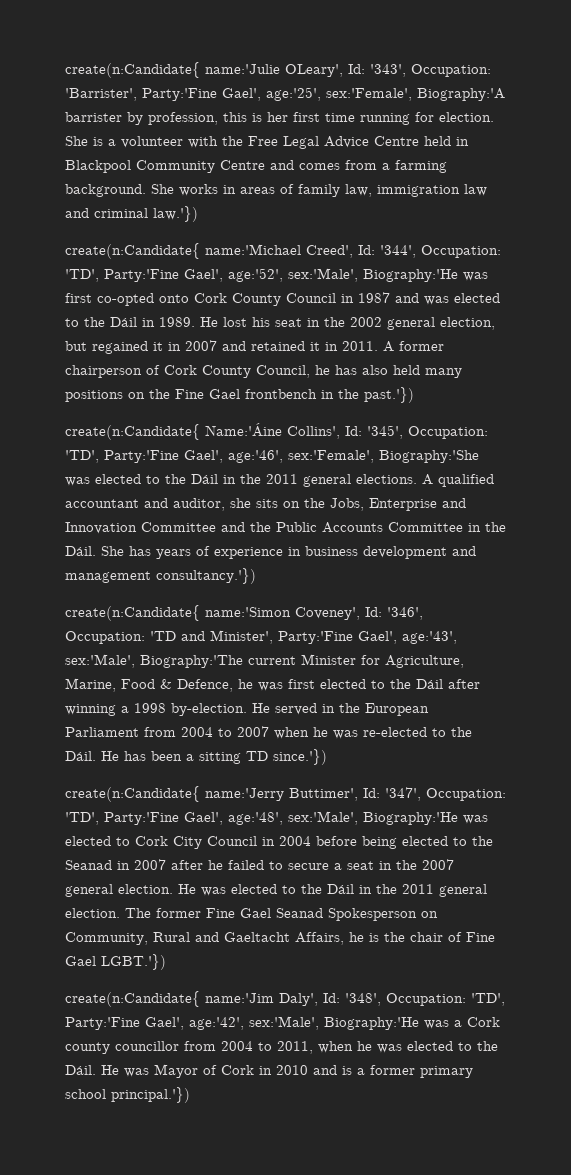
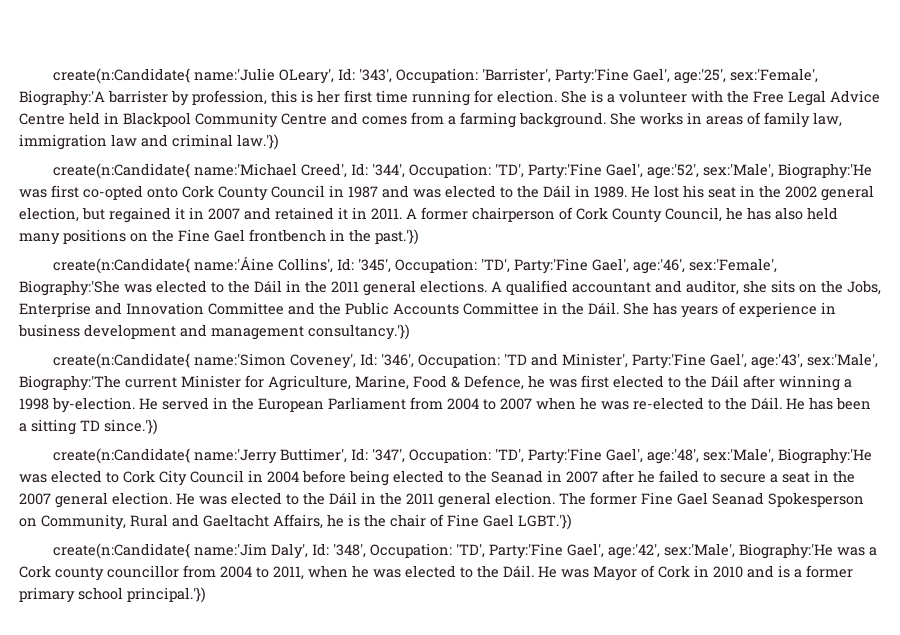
- create(n:Candidate{ Name:'Áine Collins', Id: '345', Occupation: 'TD', Party:'Fine Gael', age:'46', sex:'Female', Biography:'She was elected to the Dáil in the 2011 general elections.
+ create(n:Candidate{ name:'Áine Collins', Id: '345', Occupation: 'TD', Party:'Fine Gael', age:'46', sex:'Female', Biography:'She was elected to the Dáil in the 2011 general elections.

